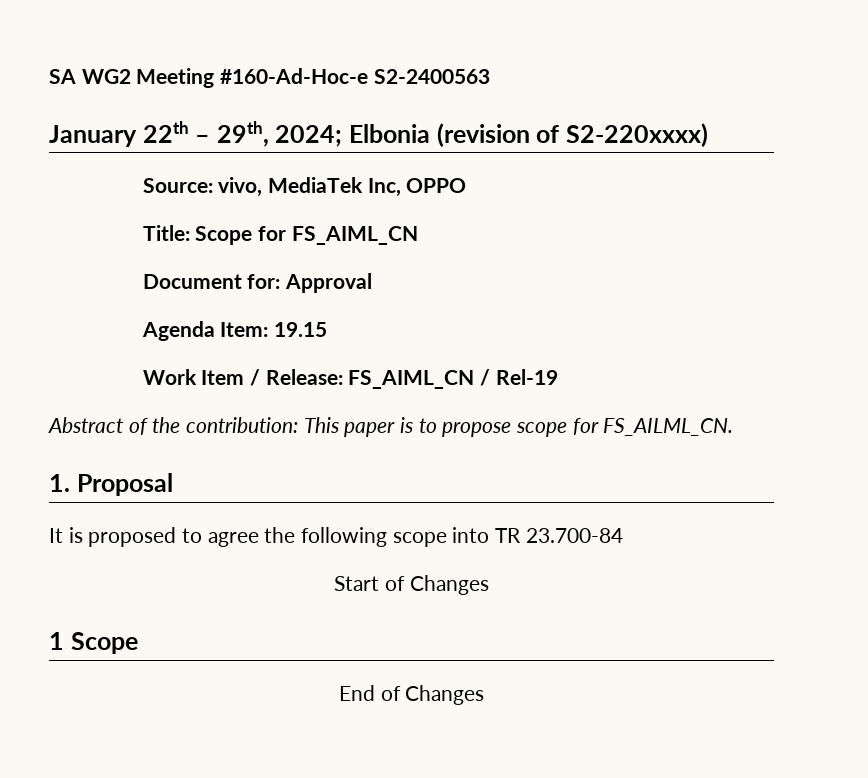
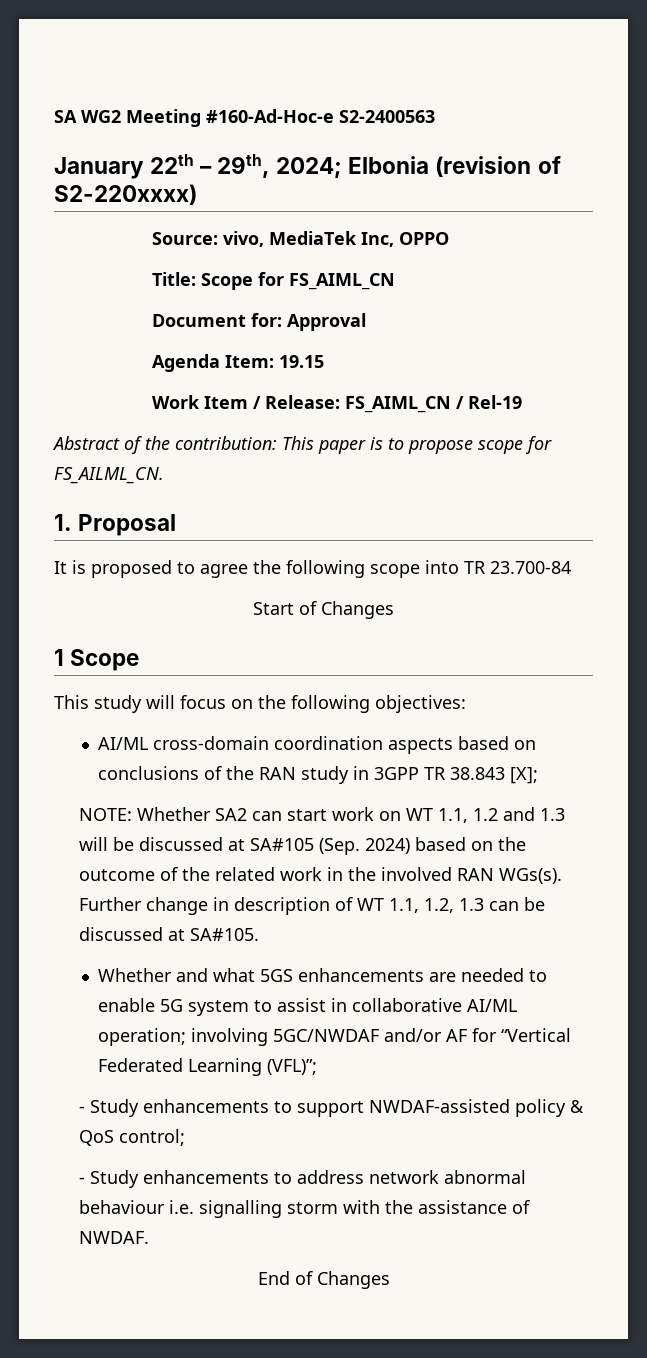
+ This study will focus on the following objectives:
+ AI/ML cross-domain coordination aspects based on conclusions of the RAN study in 3GPP TR 38.843 [X];
+ NOTE: Whether SA2 can start work on WT 1.1, 1.2 and 1.3 will be discussed at SA#105 (Sep. 2024) based on the outcome of the related work in the involved RAN WGs(s). Further change in description of WT 1.1, 1.2, 1.3 can be discussed at SA#105.
+ Whether and what 5GS enhancements are needed to enable 5G system to assist in collaborative AI/ML operation; involving 5GC/NWDAF and/or AF for “Vertical Federated Learning (VFL)”;
+ - Study enhancements to support NWDAF-assisted policy & QoS control;
+ - Study enhancements to address network abnormal behaviour i.e. signalling storm with the assistance of NWDAF.

